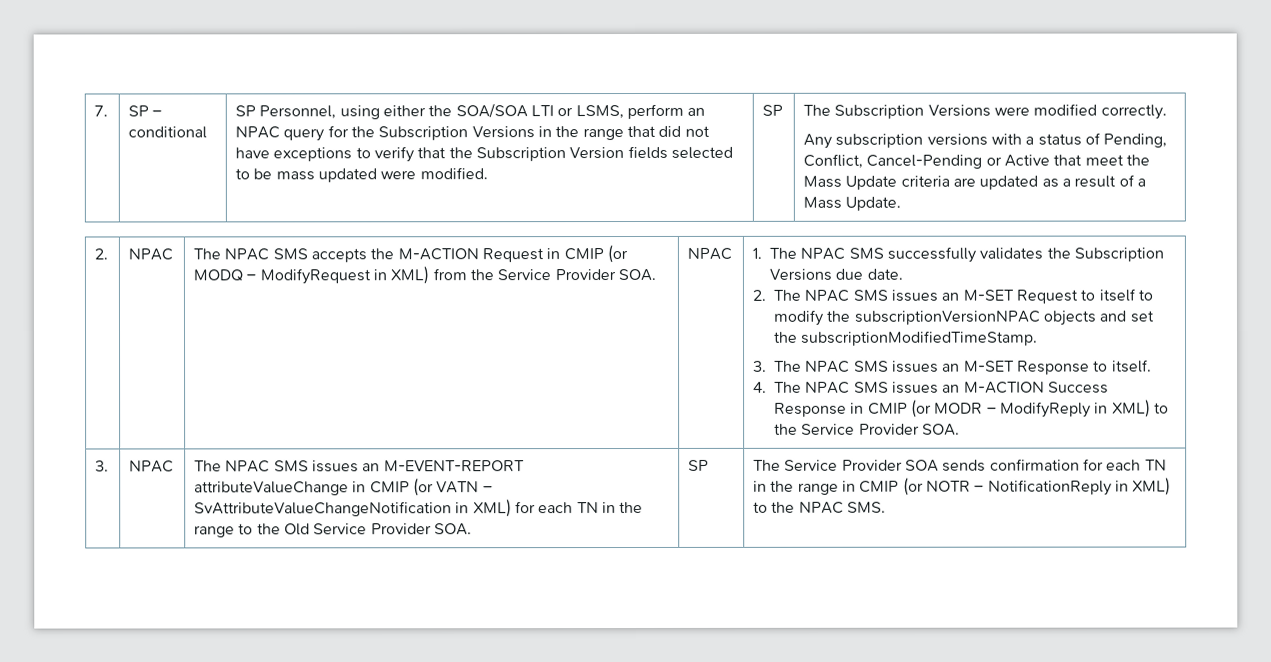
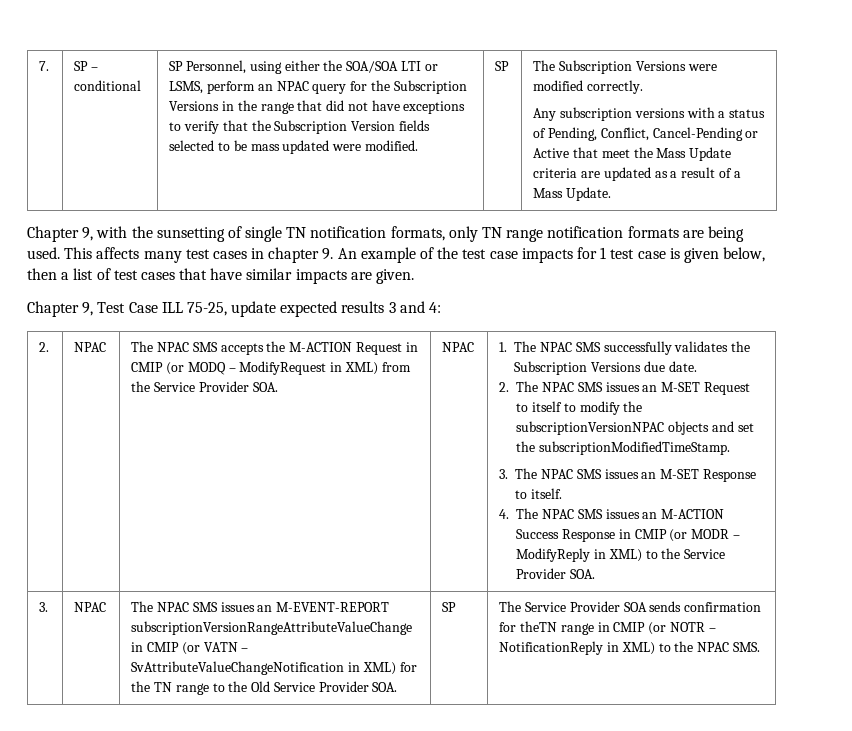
+ Chapter 9, with the sunsetting of single TN notification formats, only TN range notification formats are being used. This affects many test cases in chapter 9. An example of the test case impacts for 1 test case is given below, then a list of test cases that have similar impacts are given.
+ Chapter 9, Test Case ILL 75-25, update expected results 3 and 4:
- The NPAC SMS issues an M-EVENT-REPORT attributeValueChange in CMIP (or VATN – SvAttributeValueChangeNotification in XML) for each TN in the range to the Old Service Provider SOA.
+ The NPAC SMS issues an M-EVENT-REPORT subscriptionVersionRangeAttributeValueChange in CMIP (or VATN – SvAttributeValueChangeNotification in XML) for the TN range to the Old Service Provider SOA.
- The Service Provider SOA sends confirmation for each TN in the range in CMIP (or NOTR – NotificationReply in XML) to the NPAC SMS.
+ The Service Provider SOA sends confirmation for theTN range in CMIP (or NOTR – NotificationReply in XML) to the NPAC SMS.

